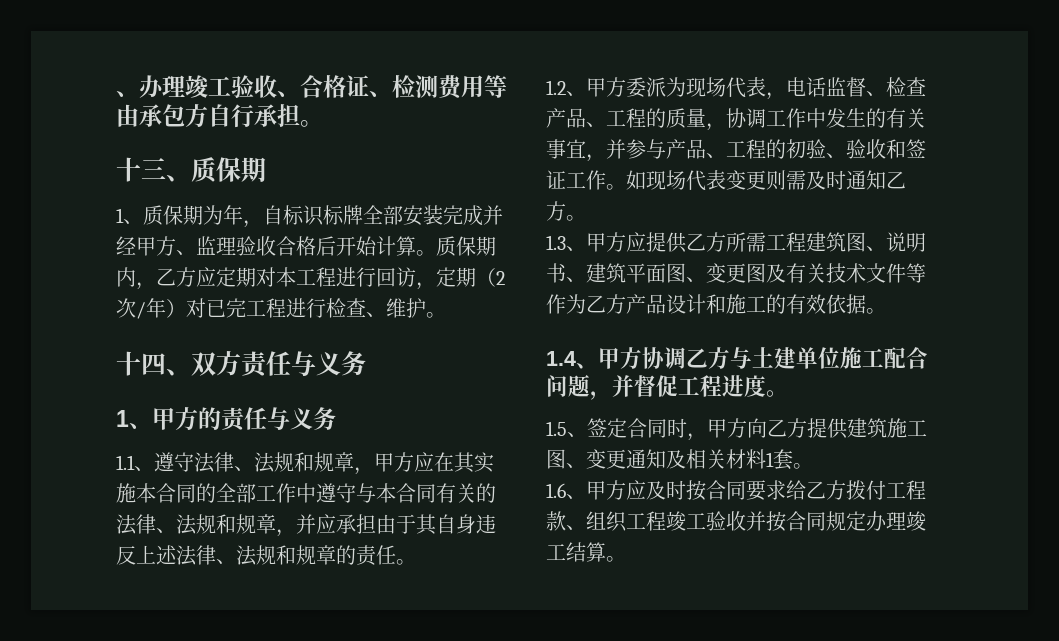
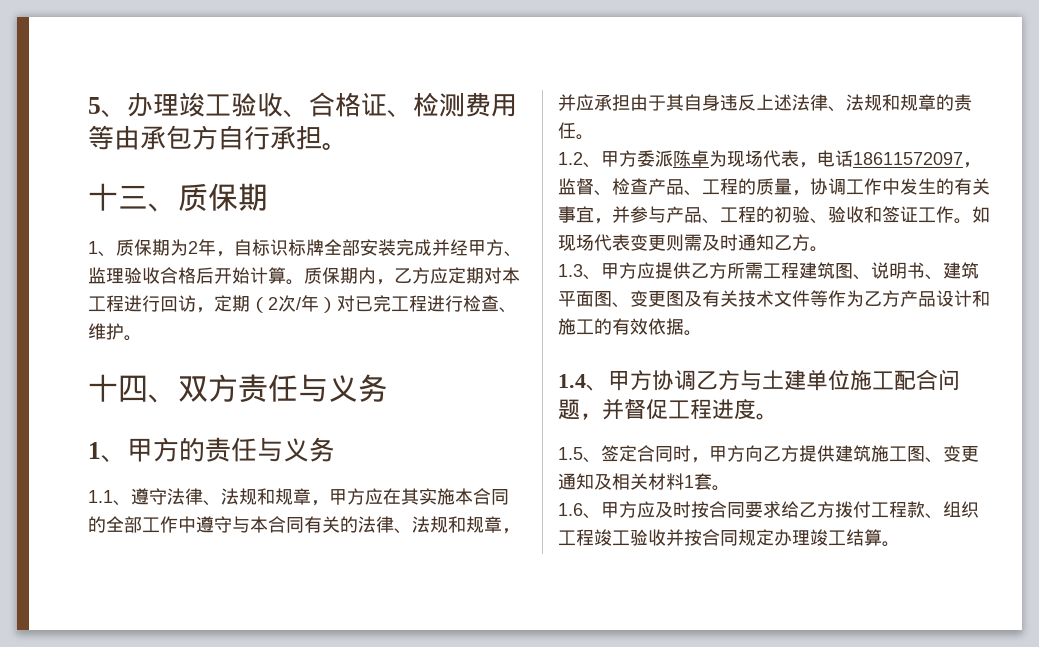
- 、办理竣工验收、合格证、检测费用等由承包方自行承担。
+ 5、办理竣工验收、合格证、检测费用等由承包方自行承担。
- 1、质保期为年，自标识标牌全部安装完成并经甲方、监理验收合格后开始计算。
+ 1、质保期为2年，自标识标牌全部安装完成并经甲方、监理验收合格后开始计算。
- 1.2、甲方委派为现场代表，电话监督、检查产品、工程的质量，协调工作中发生的有关事宜，并参与产品、工程的初验、验收和签证工作。
+ 1.2、甲方委派陈卓为现场代表，电话18611572097，监督、检查产品、工程的质量，协调工作中发生的有关事宜，并参与产品、工程的初验、验收和签证工作。

